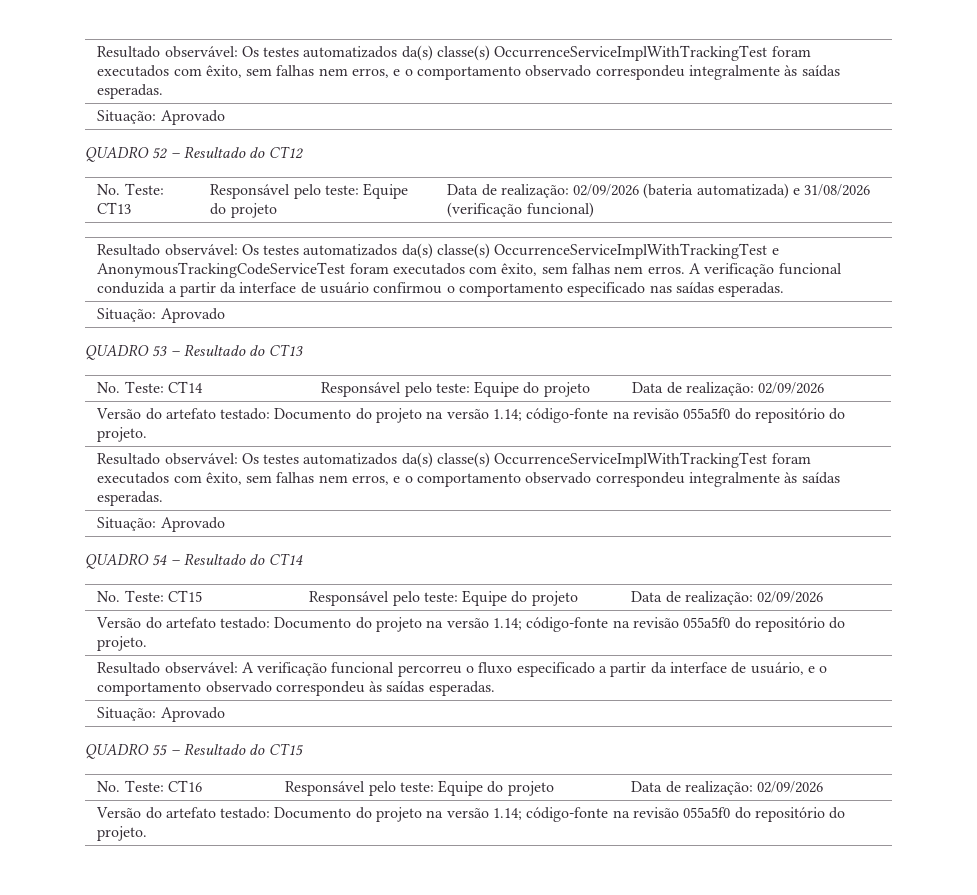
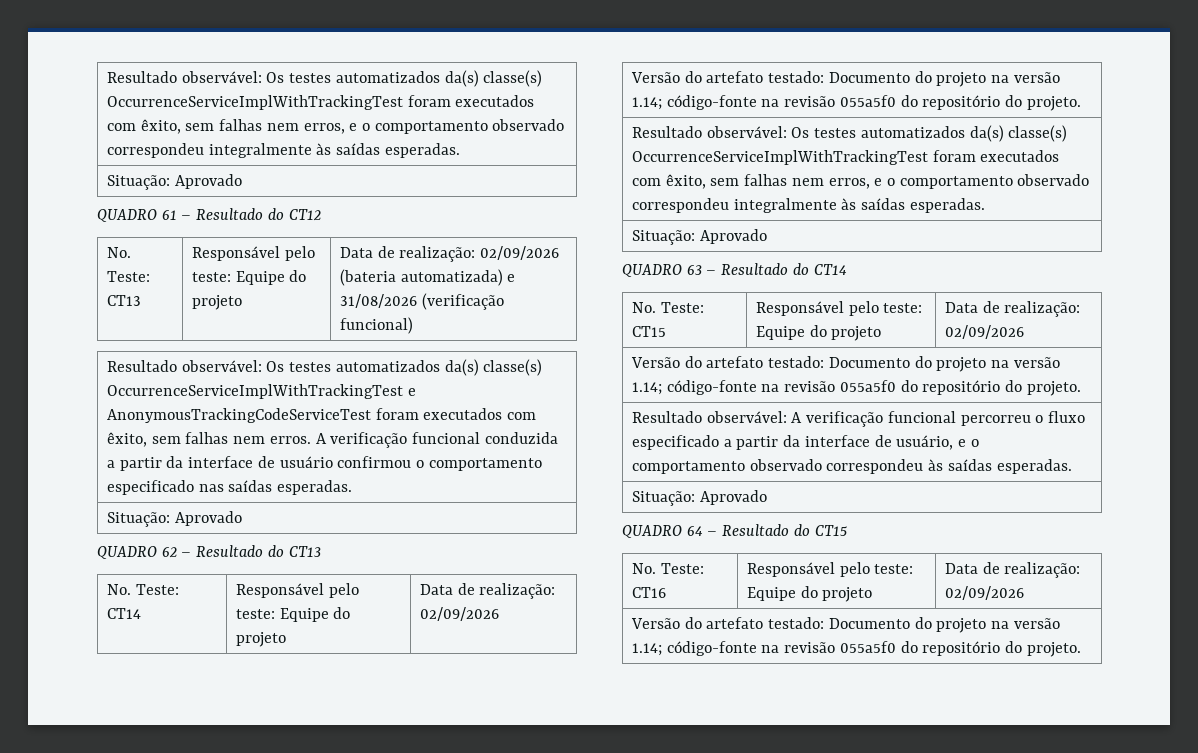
- QUADRO 52 – Resultado do CT12
+ QUADRO 61 – Resultado do CT12
- QUADRO 53 – Resultado do CT13
+ QUADRO 62 – Resultado do CT13
- QUADRO 54 – Resultado do CT14
+ QUADRO 63 – Resultado do CT14
- QUADRO 55 – Resultado do CT15
+ QUADRO 64 – Resultado do CT15

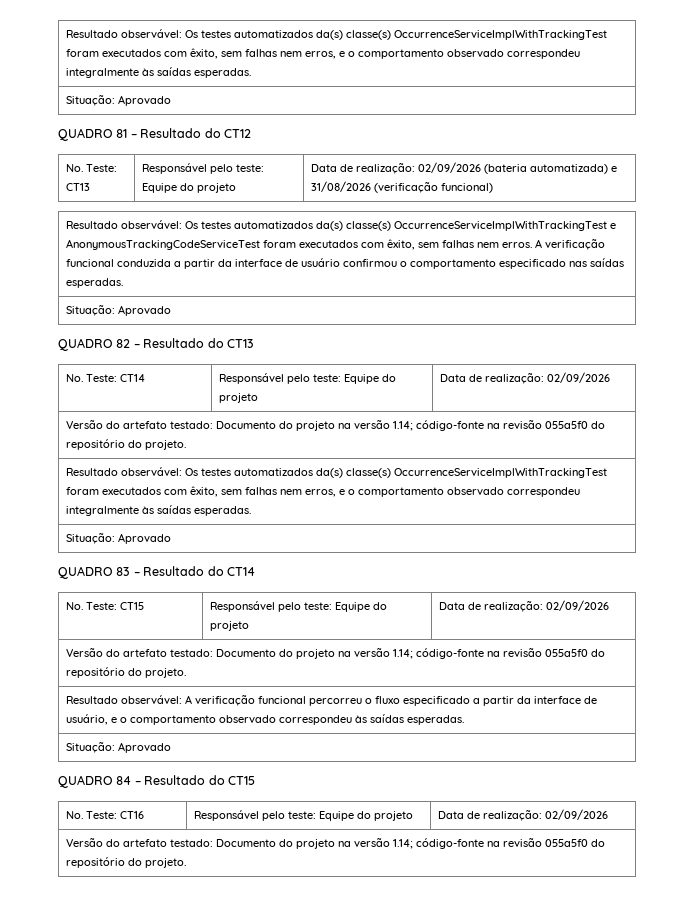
- QUADRO 61 – Resultado do CT12
+ QUADRO 81 – Resultado do CT12
- QUADRO 62 – Resultado do CT13
+ QUADRO 82 – Resultado do CT13
- QUADRO 63 – Resultado do CT14
+ QUADRO 83 – Resultado do CT14
- QUADRO 64 – Resultado do CT15
+ QUADRO 84 – Resultado do CT15

